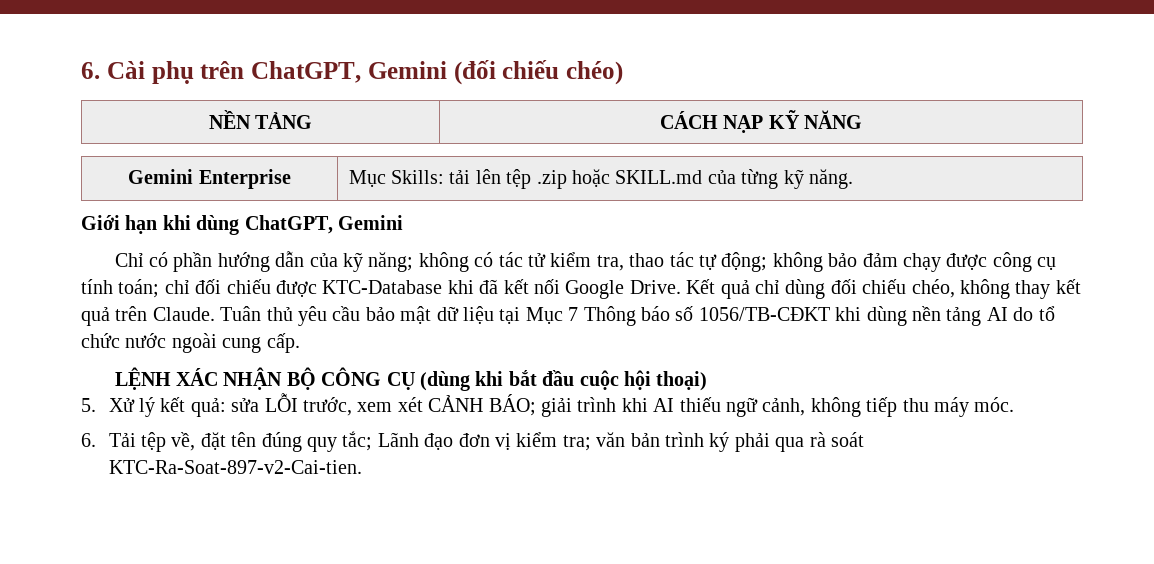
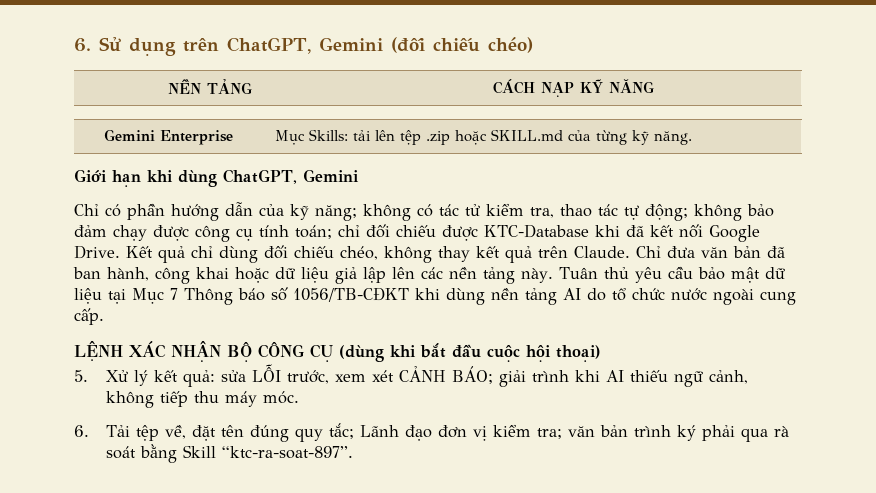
- 6. Cài phụ trên ChatGPT, Gemini (đối chiếu chéo)
+ 6. Sử dụng trên ChatGPT, Gemini (đối chiếu chéo)
+ Chỉ đưa văn bản đã ban hành, công khai hoặc dữ liệu giả lập lên các nền tảng này.
- 6. Tải tệp về, đặt tên đúng quy tắc; Lãnh đạo đơn vị kiểm tra; văn bản trình ký phải qua rà soát KTC-Ra-Soat-897-v2-Cai-tien.
+ 6. Tải tệp về, đặt tên đúng quy tắc; Lãnh đạo đơn vị kiểm tra; văn bản trình ký phải qua rà soát bằng Skill “ktc-ra-soat-897”.

